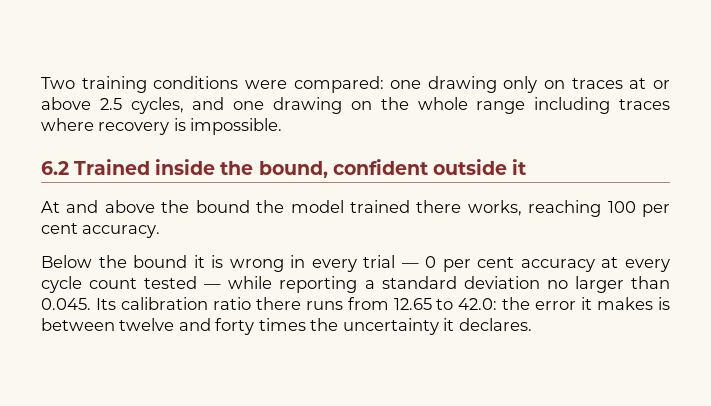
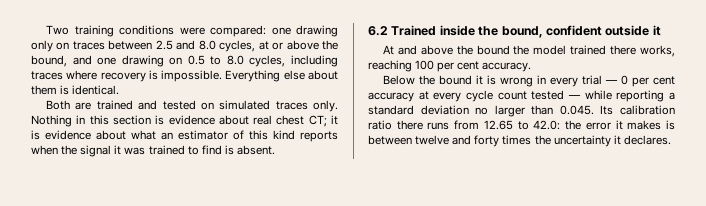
- Two training conditions were compared: one drawing only on traces at or above 2.5 cycles, and one drawing on the whole range including traces where recovery is impossible.
+ Two training conditions were compared: one drawing only on traces between 2.5 and 8.0 cycles, at or above the bound, and one drawing on 0.5 to 8.0 cycles, including traces where recovery is impossible. Everything else about them is identical.
+ Both are trained and tested on simulated traces only. Nothing in this section is evidence about real chest CT; it is evidence about what an estimator of this kind reports when the signal it was trained to find is absent.

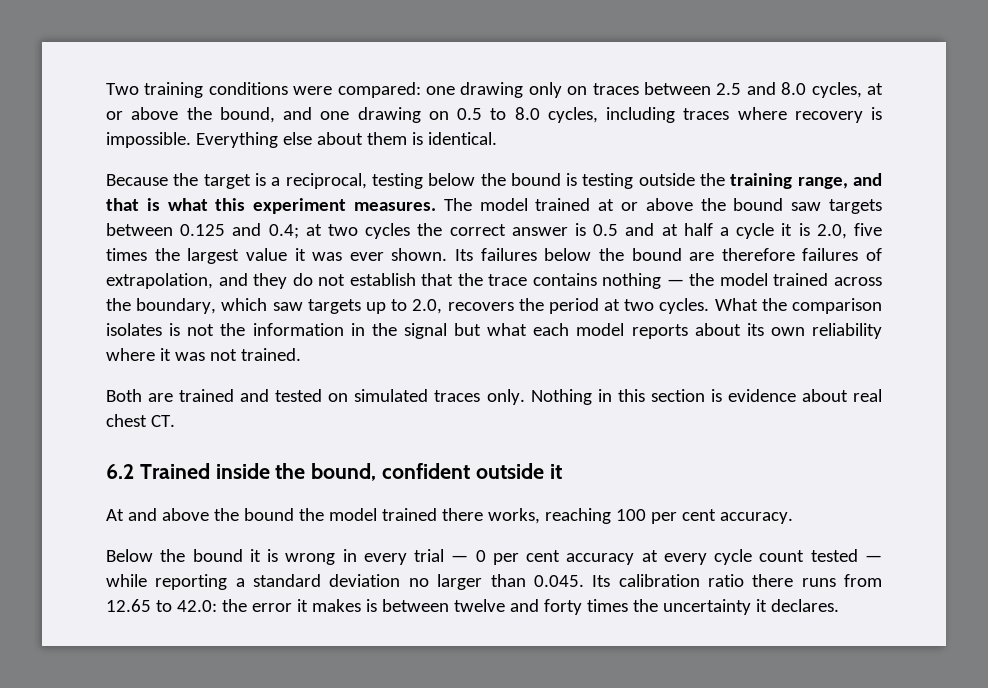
+ Because the target is a reciprocal, testing below the bound is testing outside the training range, and that is what this experiment measures. The model trained at or above the bound saw targets between 0.125 and 0.4; at two cycles the correct answer is 0.5 and at half a cycle it is 2.0, five times the largest value it was ever shown. Its failures below the bound are therefore failures of extrapolation, and they do not establish that the trace contains nothing — the model trained across the boundary, which saw targets up to 2.0, recovers the period at two cycles. What the comparison isolates is not the information in the signal but what each model reports about its own reliability where it was not trained.
- Nothing in this section is evidence about real chest CT; it is evidence about what an estimator of this kind reports when the signal it was trained to find is absent.
+ Nothing in this section is evidence about real chest CT.

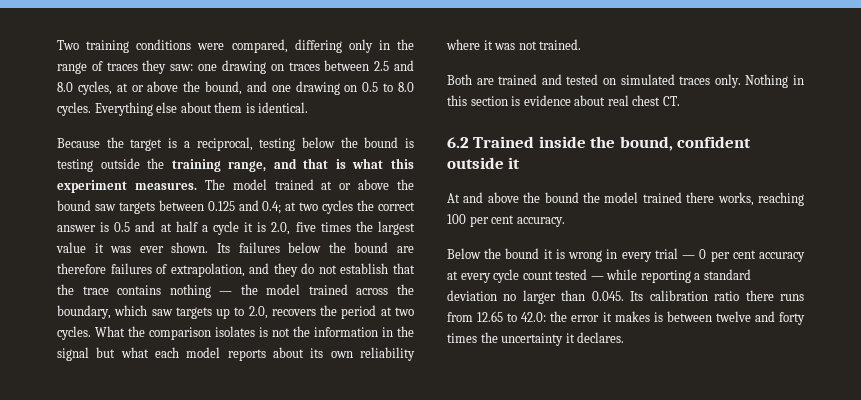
- Two training conditions were compared: one drawing only on traces between 2.5 and 8.0 cycles, at or above the bound, and one drawing on 0.5 to 8.0 cycles, including traces where recovery is impossible.
+ Two training conditions were compared, differing only in the range of traces they saw: one drawing on traces between 2.5 and 8.0 cycles, at or above the bound, and one drawing on 0.5 to 8.0 cycles.

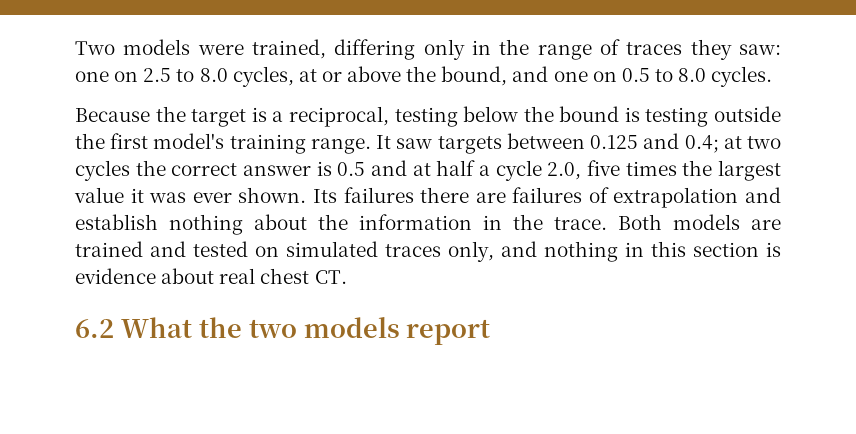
- Two training conditions were compared, differing only in the range of traces they saw: one drawing on traces between 2.5 and 8.0 cycles, at or above the bound, and one drawing on 0.5 to 8.0 cycles. Everything else about them is identical.
+ Two models were trained, differing only in the range of traces they saw: one on 2.5 to 8.0 cycles, at or above the bound, and one on 0.5 to 8.0 cycles.
- Because the target is a reciprocal, testing below the bound is testing outside the training range, and that is what this experiment measures. The model trained at or above the bound saw targets between 0.125 and 0.4; at two cycles the correct answer is 0.5 and at half a cycle it is 2.0, five times the largest value it was ever shown.
+ Because the target is a reciprocal, testing below the bound is testing outside the first model's training range. It saw targets between 0.125 and 0.4; at two cycles the correct answer is 0.5 and at half a cycle 2.0, five times the largest value it was ever shown.
- Its failures below the bound are therefore failures of extrapolation, and they do not establish that the trace contains nothing — the model trained across the boundary, which saw targets up to 2.0, recovers the period at two cycles. What the comparison isolates is not the information in the signal but what each model reports about its own reliability where it was not trained.
- Both are trained and tested on simulated traces only. Nothing in this section is evidence about real chest CT.
+ Its failures there are failures of extrapolation and establish nothing about the information in the trace. Both models are trained and tested on simulated traces only, and nothing in this section is evidence about real chest CT.
- 6.2 Trained inside the bound, confident outside it
- At and above the bound the model trained there works, reaching 100 per cent accuracy.
- Below the bound it is wrong in every trial — 0 per cent accuracy at every cycle count tested — while reporting a standard deviation no larger than 0.045. Its calibration ratio there runs from 12.65 to 42.0: the error it makes is between twelve and forty times the uncertainty it declares.
+ 6.2 What the two models report

